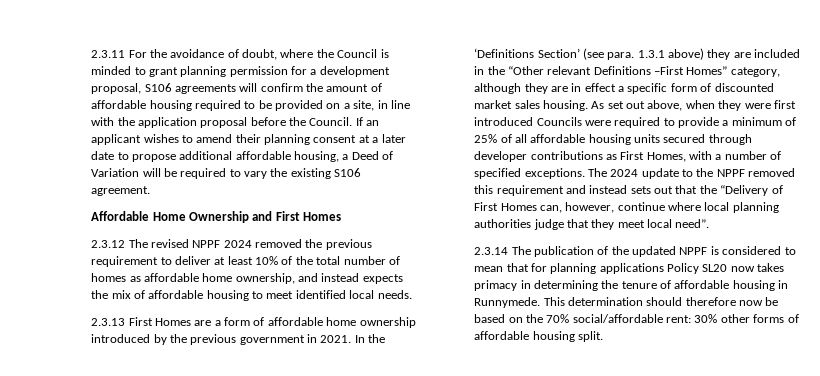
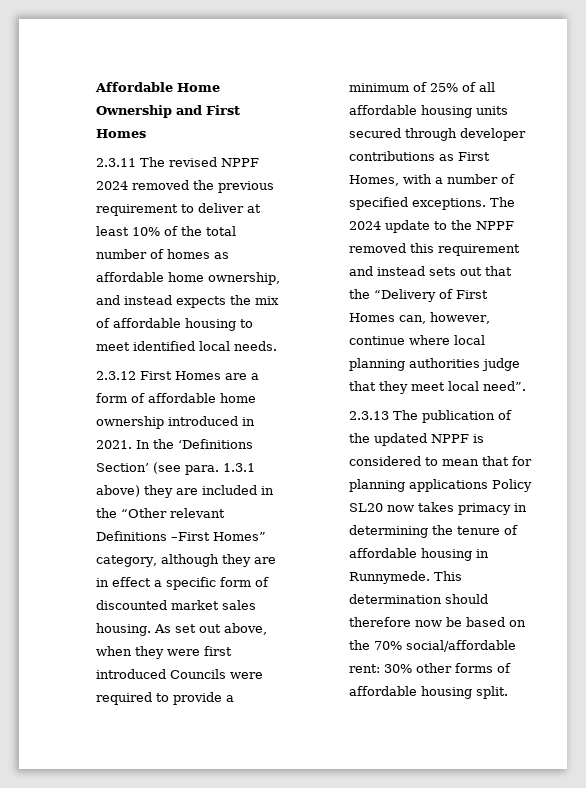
- 2.3.11 For the avoidance of doubt, where the Council is minded to grant planning permission for a development proposal, S106 agreements will confirm the amount of affordable housing required to be provided on a site, in line with the application proposal before the Council. If an applicant wishes to amend their planning consent at a later date to propose additional affordable housing, a Deed of Variation will be required to vary the existing S106 agreement.
- 2.3.12 The revised NPPF 2024 removed the previous requirement to deliver at least 10% of the total number of homes as affordable home ownership, and instead expects the mix of affordable housing to meet identified local needs.
+ 2.3.11 The revised NPPF 2024 removed the previous requirement to deliver at least 10% of the total number of homes as affordable home ownership, and instead expects the mix of affordable housing to meet identified local needs.
- 2.3.13 First Homes are a form of affordable home ownership introduced by the previous government in 2021.
+ 2.3.12 First Homes are a form of affordable home ownership introduced in 2021.
- 2.3.14 The publication of the updated NPPF is considered to mean that for planning applications Policy SL20 now takes primacy in determining the tenure of affordable housing in Runnymede.
+ 2.3.13 The publication of the updated NPPF is considered to mean that for planning applications Policy SL20 now takes primacy in determining the tenure of affordable housing in Runnymede.

